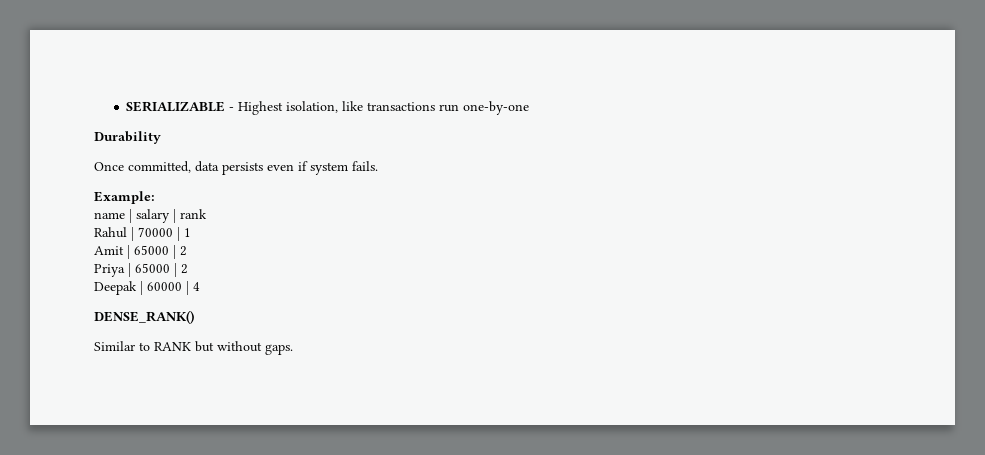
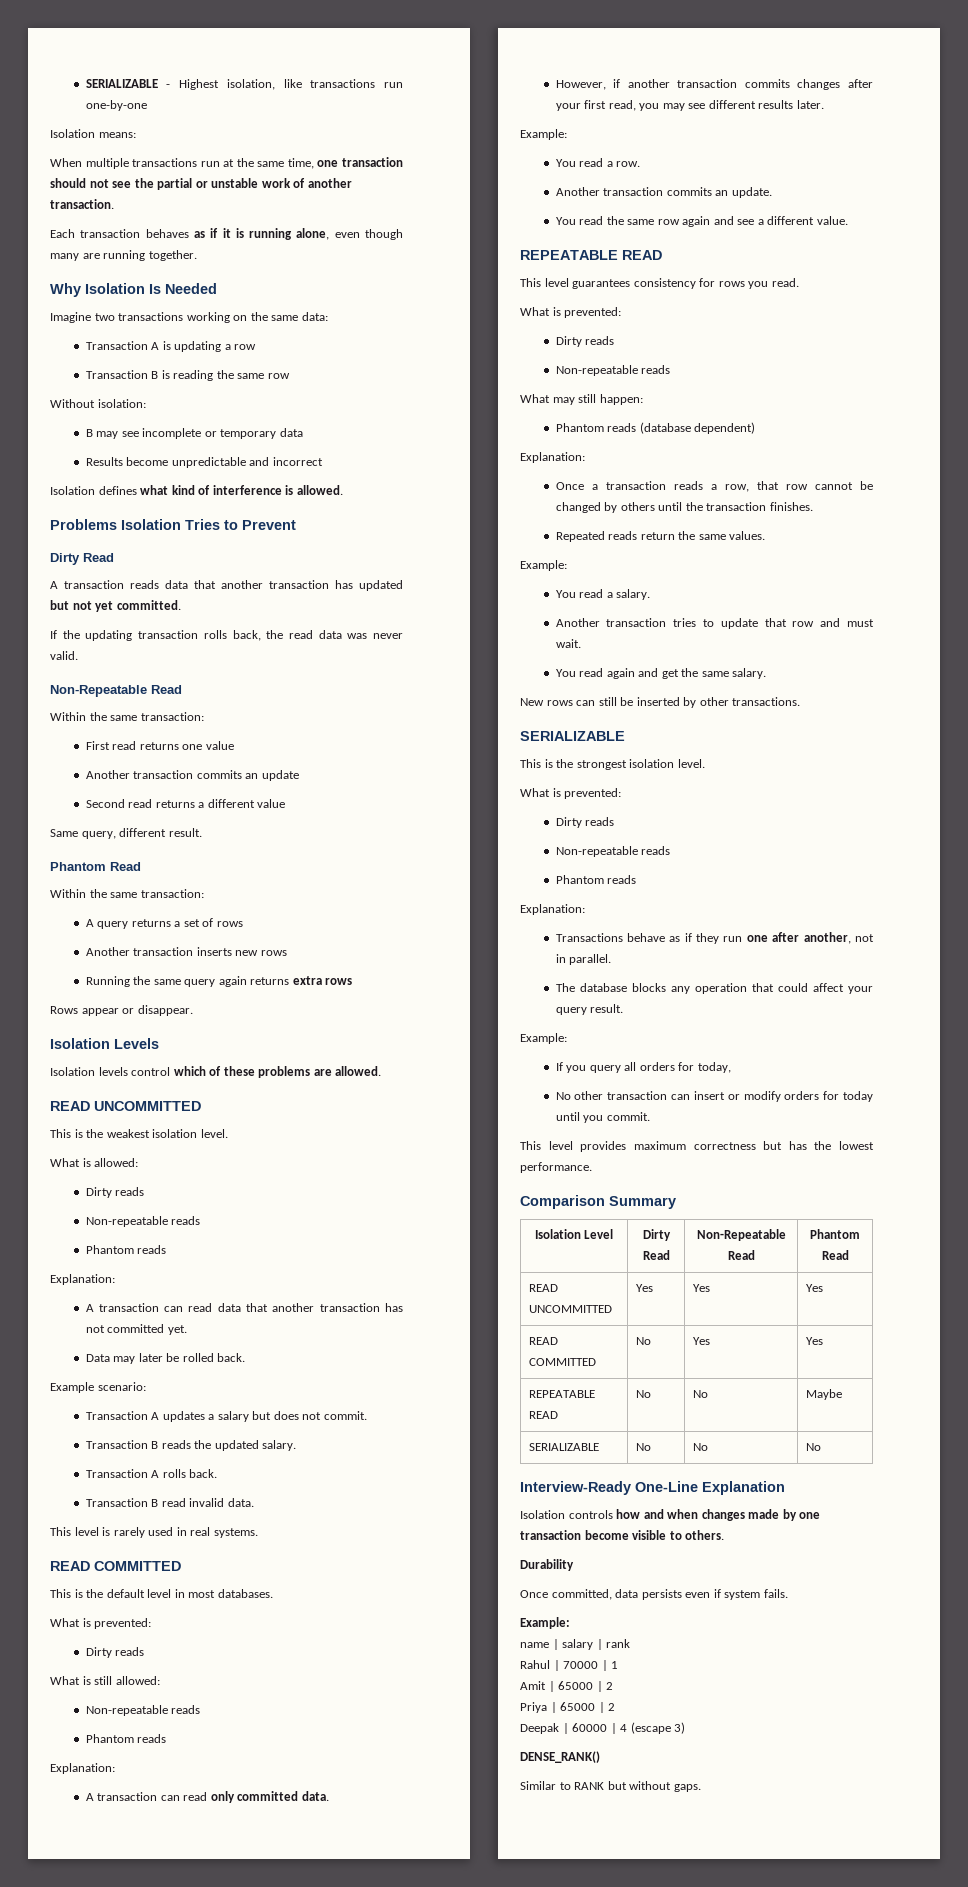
+ Isolation means:
+ When multiple transactions run at the same time, one transaction should not see the partial or unstable work of another transaction.
+ Each transaction behaves as if it is running alone, even though many are running together.
+ Why Isolation Is Needed
+ Imagine two transactions working on the same data:
+ Transaction A is updating a row
+ Transaction B is reading the same row
+ Without isolation:
+ B may see incomplete or temporary data
+ Results become unpredictable and incorrect
+ Isolation defines what kind of interference is allowed.
+ Problems Isolation Tries to Prevent
+ Dirty Read
+ A transaction reads data that another transaction has updated but not yet committed.
+ If the updating transaction rolls back, the read data was never valid.
+ Non-Repeatable Read
+ Within the same transaction:
+ First read returns one value
+ Another transaction commits an update
+ Second read returns a different value
+ Same query, different result.
+ Phantom Read
+ Within the same transaction:
+ A query returns a set of rows
+ Another transaction inserts new rows
+ Running the same query again returns extra rows
+ Rows appear or disappear.
+ Isolation Levels
+ Isolation levels control which of these problems are allowed.
+ READ UNCOMMITTED
+ This is the weakest isolation level.
+ What is allowed:
+ Dirty reads
+ Non-repeatable reads
+ Phantom reads
+ Explanation:
+ A transaction can read data that another transaction has not committed yet.
+ Data may later be rolled back.
+ Example scenario:
+ Transaction A updates a salary but does not commit.
+ Transaction B reads the updated salary.
+ Transaction A rolls back.
+ Transaction B read invalid data.
+ This level is rarely used in real systems.
+ READ COMMITTED
+ This is the default level in most databases.
+ What is prevented:
+ Dirty reads
+ What is still allowed:
+ Non-repeatable reads
+ Phantom reads
+ Explanation:
+ A transaction can read only committed data.
+ However, if another transaction commits changes after your first read, you may see different results later.
+ Example:
+ You read a row.
+ Another transaction commits an update.
+ You read the same row again and see a different value.
+ REPEATABLE READ
+ This level guarantees consistency for rows you read.
+ What is prevented:
+ Dirty reads
+ Non-repeatable reads
+ What may still happen:
+ Phantom reads (database dependent)
+ Explanation:
+ Once a transaction reads a row, that row cannot be changed by others until the transaction finishes.
+ Repeated reads return the same values.
+ Example:
+ You read a salary.
+ Another transaction tries to update that row and must wait.
+ You read again and get the same salary.
+ New rows can still be inserted by other transactions.
+ SERIALIZABLE
+ This is the strongest isolation level.
+ What is prevented:
+ Dirty reads
+ Non-repeatable reads
+ Phantom reads
+ Explanation:
+ Transactions behave as if they run one after another, not in parallel.
+ The database blocks any operation that could affect your query result.
+ Example:
+ If you query all orders for today,
+ No other transaction can insert or modify orders for today until you commit.
+ This level provides maximum correctness but has the lowest performance.
+ Comparison Summary
+ Isolation Level | Dirty Read | Non-Repeatable Read | Phantom Read
+ READ UNCOMMITTED | Yes | Yes | Yes
+ READ COMMITTED | No | Yes | Yes
+ REPEATABLE READ | No | No | Maybe
+ SERIALIZABLE | No | No | No
+ Interview-Ready One-Line Explanation
+ Isolation controls how and when changes made by one transaction become visible to others.
- Deepak | 60000 | 4
+ Deepak | 60000 | 4 (escape 3)

